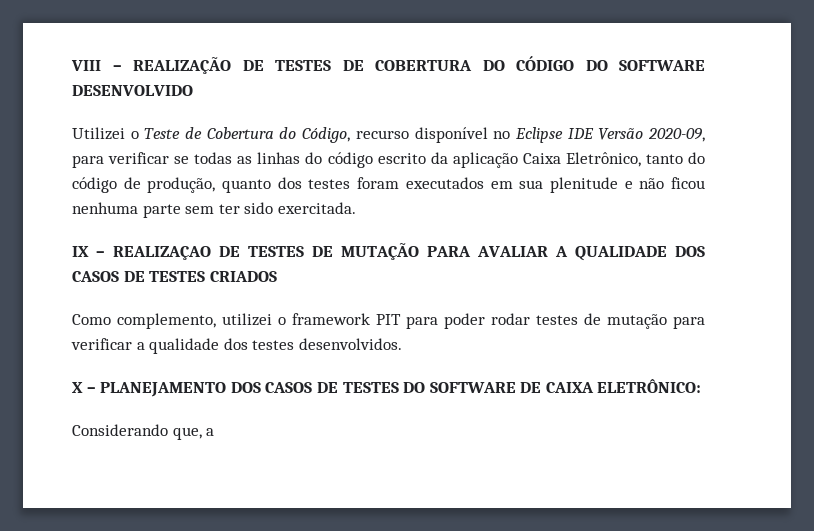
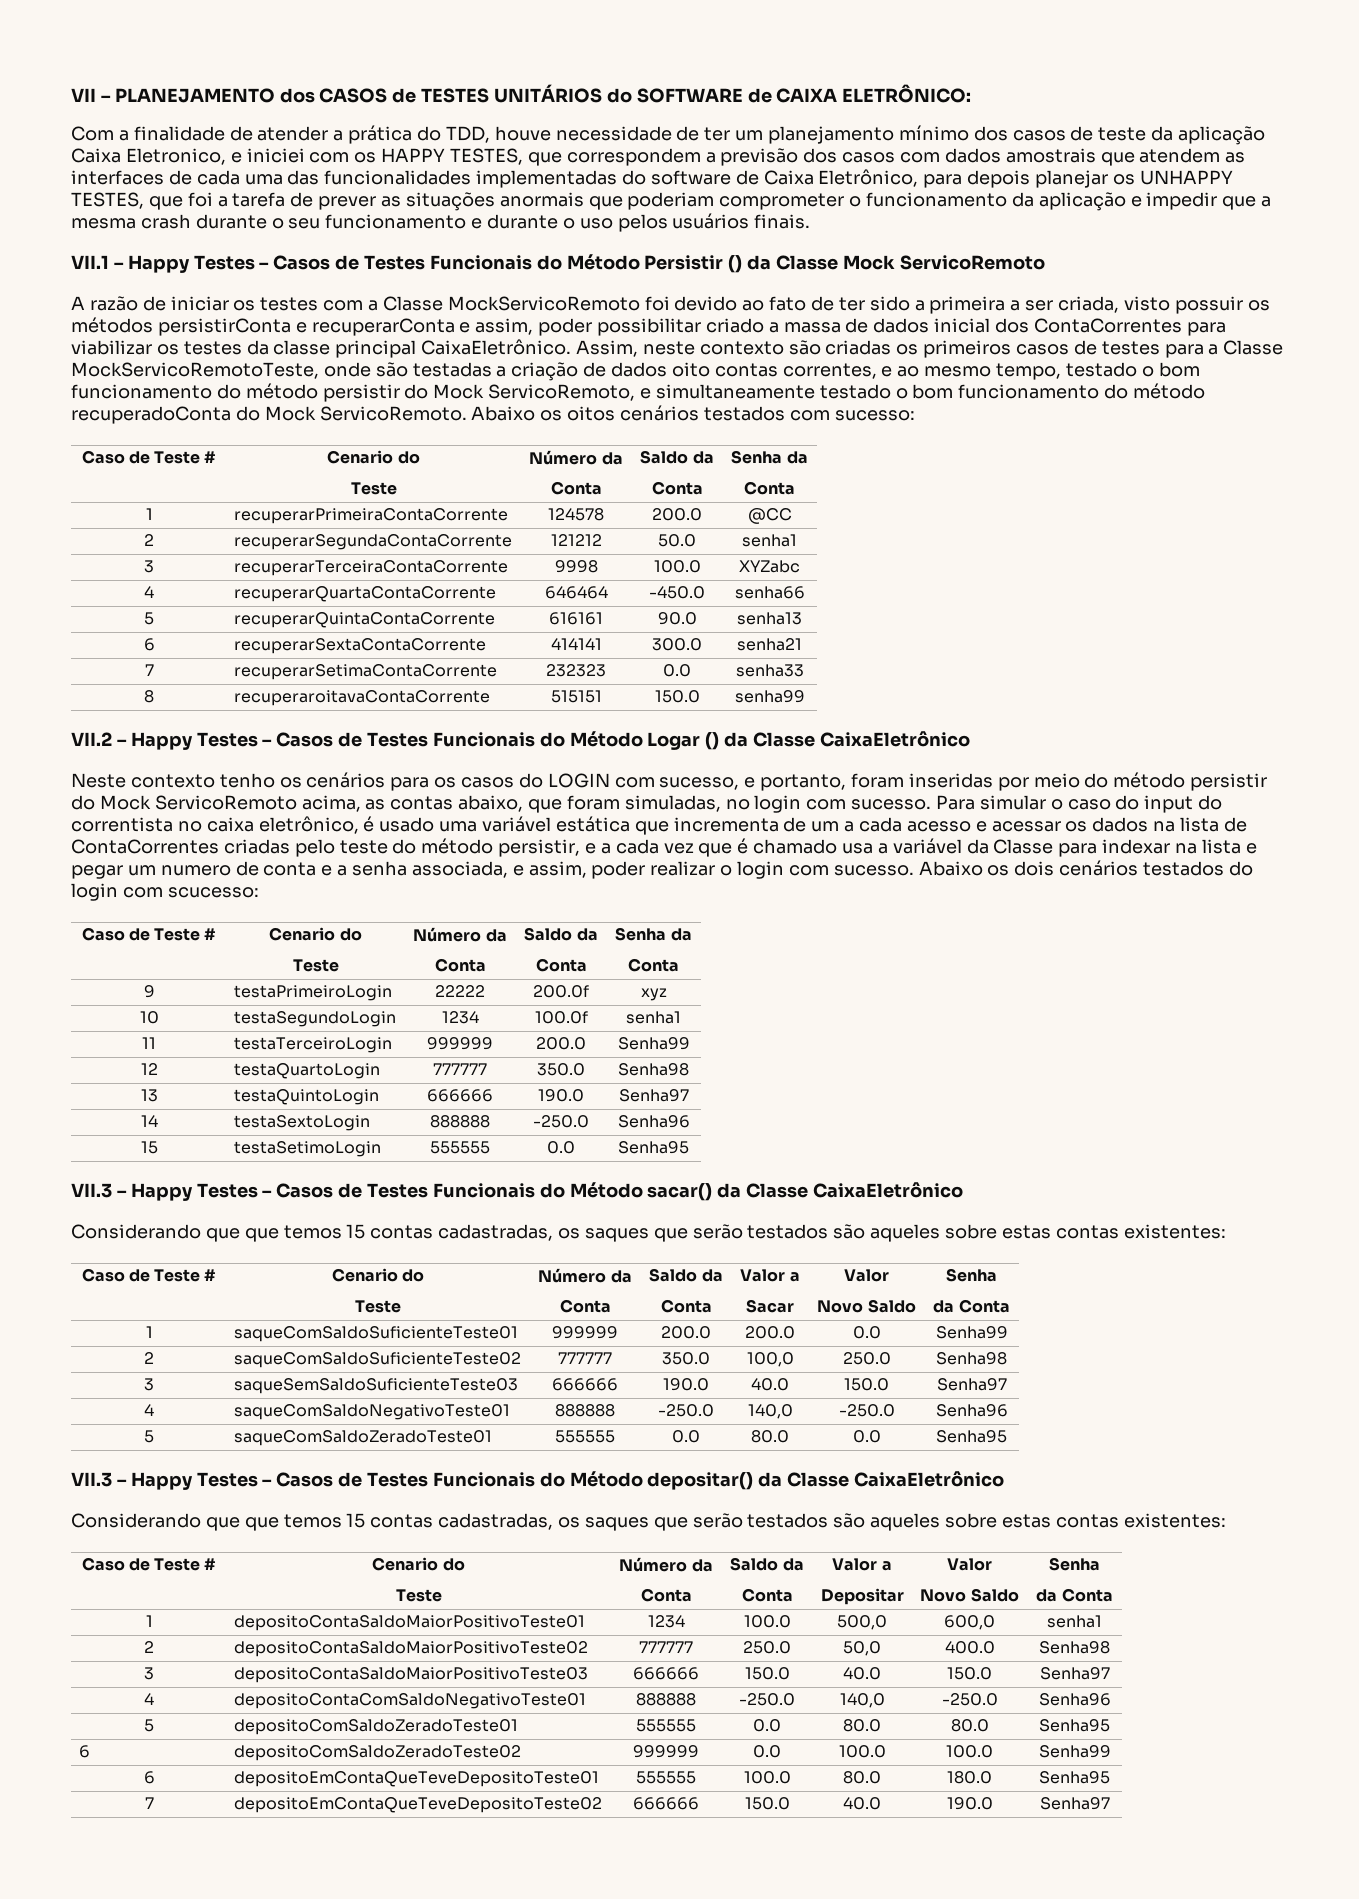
- VIII – REALIZAÇÃO DE TESTES DE COBERTURA DO CÓDIGO DO SOFTWARE DESENVOLVIDO
- Utilizei o Teste de Cobertura do Código, recurso disponível no Eclipse IDE Versão 2020-09, para verificar se todas as linhas do código escrito da aplicação Caixa Eletrônico, tanto do código de produção, quanto dos testes foram executados em sua plenitude e não ficou nenhuma parte sem ter sido exercitada.
- IX – REALIZAÇAO DE TESTES DE MUTAÇÃO PARA AVALIAR A QUALIDADE DOS CASOS DE TESTES CRIADOS
- Como complemento, utilizei o framework PIT para poder rodar testes de mutação para verificar a qualidade dos testes desenvolvidos.
- X – PLANEJAMENTO DOS CASOS DE TESTES DO SOFTWARE DE CAIXA ELETRÔNICO:
- Considerando que, a
+ VII – PLANEJAMENTO dos CASOS de TESTES UNITÁRIOS do SOFTWARE de CAIXA ELETRÔNICO:
+ Com a finalidade de atender a prática do TDD, houve necessidade de ter um planejamento mínimo dos casos de teste da aplicação Caixa Eletronico, e iniciei com os HAPPY TESTES, que correspondem a previsão dos casos com dados amostrais que atendem as interfaces de cada uma das funcionalidades implementadas do software de Caixa Eletrônico, para depois planejar os UNHAPPY TESTES, que foi a tarefa de prever as situações anormais que poderiam comprometer o funcionamento da aplicação e impedir que a mesma crash durante o seu funcionamento e durante o uso pelos usuários finais.
+ VII.1 – Happy Testes – Casos de Testes Funcionais do Método Persistir () da Classe Mock ServicoRemoto
+ A razão de iniciar os testes com a Classe MockServicoRemoto foi devido ao fato de ter sido a primeira a ser criada, visto possuir os métodos persistirConta e recuperarConta e assim, poder possibilitar criado a massa de dados inicial dos ContaCorrentes para viabilizar os testes da classe principal CaixaEletrônico. Assim, neste contexto são criadas os primeiros casos de testes para a Classe MockServicoRemotoTeste, onde são testadas a criação de dados oito contas correntes, e ao mesmo tempo, testado o bom funcionamento do método persistir do Mock ServicoRemoto, e simultaneamente testado o bom funcionamento do método recuperadoConta do Mock ServicoRemoto. Abaixo os oitos cenários testados com sucesso:
+ Caso de Teste # | Cenario do
+ Teste | Número da
+ Conta | Saldo da
+ Conta | Senha da
+ Conta
+ 1 | recuperarPrimeiraContaCorrente | 124578 | 200.0 | @CC
+ 2 | recuperarSegundaContaCorrente | 121212 | 50.0 | senha1
+ 3 | recuperarTerceiraContaCorrente | 9998 | 100.0 | XYZabc
+ 4 | recuperarQuartaContaCorrente | 646464 | -450.0 | senha66
+ 5 | recuperarQuintaContaCorrente | 616161 | 90.0 | senha13
+ 6 | recuperarSextaContaCorrente | 414141 | 300.0 | senha21
+ 7 | recuperarSetimaContaCorrente | 232323 | 0.0 | senha33
+ 8 | recuperaroitavaContaCorrente | 515151 | 150.0 | senha99
+ VII.2 – Happy Testes – Casos de Testes Funcionais do Método Logar () da Classe CaixaEletrônico
+ Neste contexto tenho os cenários para os casos do LOGIN com sucesso, e portanto, foram inseridas por meio do método persistir do Mock ServicoRemoto acima, as contas abaixo, que foram simuladas, no login com sucesso. Para simular o caso do input do correntista no caixa eletrônico, é usado uma variável estática que incrementa de um a cada acesso e acessar os dados na lista de ContaCorrentes criadas pelo teste do método persistir, e a cada vez que é chamado usa a variável da Classe para indexar na lista e pegar um numero de conta e a senha associada, e assim, poder realizar o login com sucesso. Abaixo os dois cenários testados do login com scucesso:
+ Caso de Teste # | Cenario do
+ Teste | Número da
+ Conta | Saldo da
+ Conta | Senha da
+ Conta
+ 9 | testaPrimeiroLogin | 22222 | 200.0f | xyz
+ 10 | testaSegundoLogin | 1234 | 100.0f | senha1
+ 11 | testaTerceiroLogin | 999999 | 200.0 | Senha99
+ 12 | testaQuartoLogin | 777777 | 350.0 | Senha98
+ 13 | testaQuintoLogin | 666666 | 190.0 | Senha97
+ 14 | testaSextoLogin | 888888 | -250.0 | Senha96
+ 15 | testaSetimoLogin | 555555 | 0.0 | Senha95
+ VII.3 – Happy Testes – Casos de Testes Funcionais do Método sacar() da Classe CaixaEletrônico
+ Considerando que que temos 15 contas cadastradas, os saques que serão testados são aqueles sobre estas contas existentes:
+ Caso de Teste # | Cenario do
+ Teste | Número da
+ Conta | Saldo da
+ Conta | Valor a
+ Sacar | Valor
+ Novo Saldo | Senha
+ da Conta
+ 1 | saqueComSaldoSuficienteTeste01 | 999999 | 200.0 | 200.0 | 0.0 | Senha99
+ 2 | saqueComSaldoSuficienteTeste02 | 777777 | 350.0 | 100,0 | 250.0 | Senha98
+ 3 | saqueSemSaldoSuficienteTeste03 | 666666 | 190.0 | 40.0 | 150.0 | Senha97
+ 4 | saqueComSaldoNegativoTeste01 | 888888 | -250.0 | 140,0 | -250.0 | Senha96
+ 5 | saqueComSaldoZeradoTeste01 | 555555 | 0.0 | 80.0 | 0.0 | Senha95
+ VII.3 – Happy Testes – Casos de Testes Funcionais do Método depositar() da Classe CaixaEletrônico
+ Considerando que que temos 15 contas cadastradas, os saques que serão testados são aqueles sobre estas contas existentes:
+ Caso de Teste # | Cenario do
+ Teste | Número da
+ Conta | Saldo da
+ Conta | Valor a
+ Depositar | Valor
+ Novo Saldo | Senha
+ da Conta
+ 1 | depositoContaSaldoMaiorPositivoTeste01 | 1234 | 100.0 | 500,0 | 600,0 | senha1
+ 2 | depositoContaSaldoMaiorPositivoTeste02 | 777777 | 250.0 | 50,0 | 400.0 | Senha98
+ 3 | depositoContaSaldoMaiorPositivoTeste03 | 666666 | 150.0 | 40.0 | 150.0 | Senha97
+ 4 | depositoContaComSaldoNegativoTeste01 | 888888 | -250.0 | 140,0 | -250.0 | Senha96
+ 5 | depositoComSaldoZeradoTeste01 | 555555 | 0.0 | 80.0 | 80.0 | Senha95
+ 6 | depositoComSaldoZeradoTeste02 | 999999 | 0.0 | 100.0 | 100.0 | Senha99
+ 6 | depositoEmContaQueTeveDepositoTeste01 | 555555 | 100.0 | 80.0 | 180.0 | Senha95
+ 7 | depositoEmContaQueTeveDepositoTeste02 | 666666 | 150.0 | 40.0 | 190.0 | Senha97

